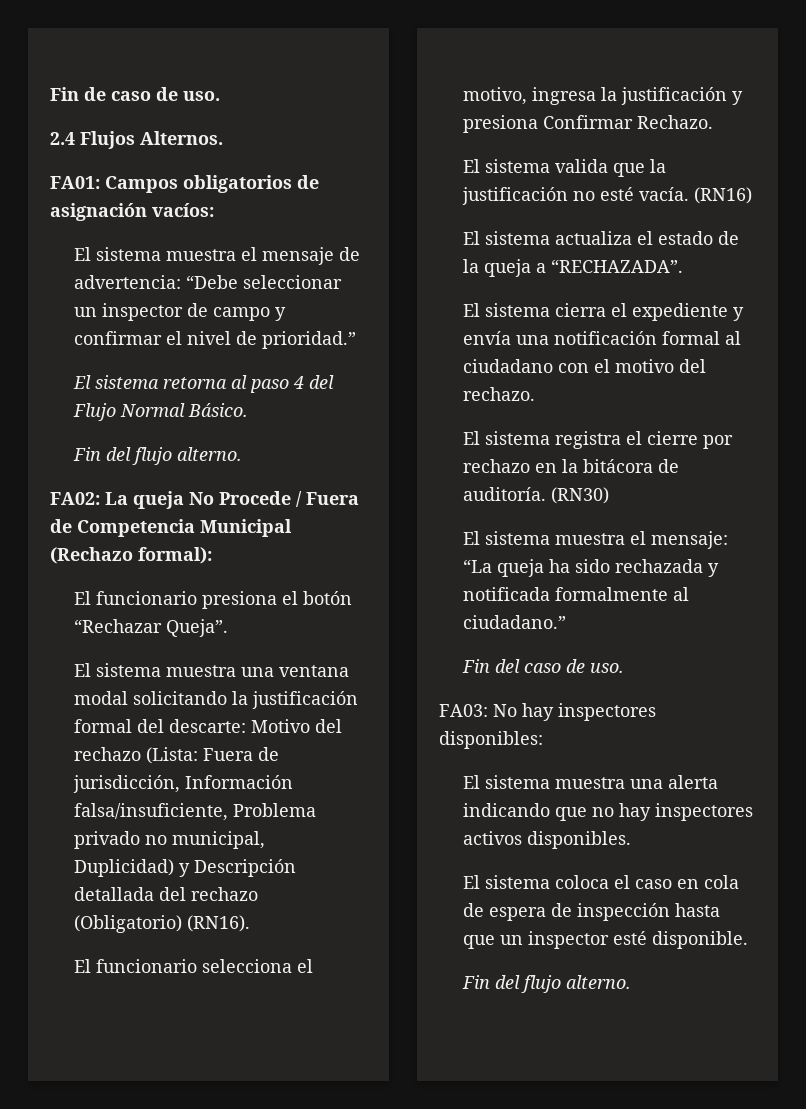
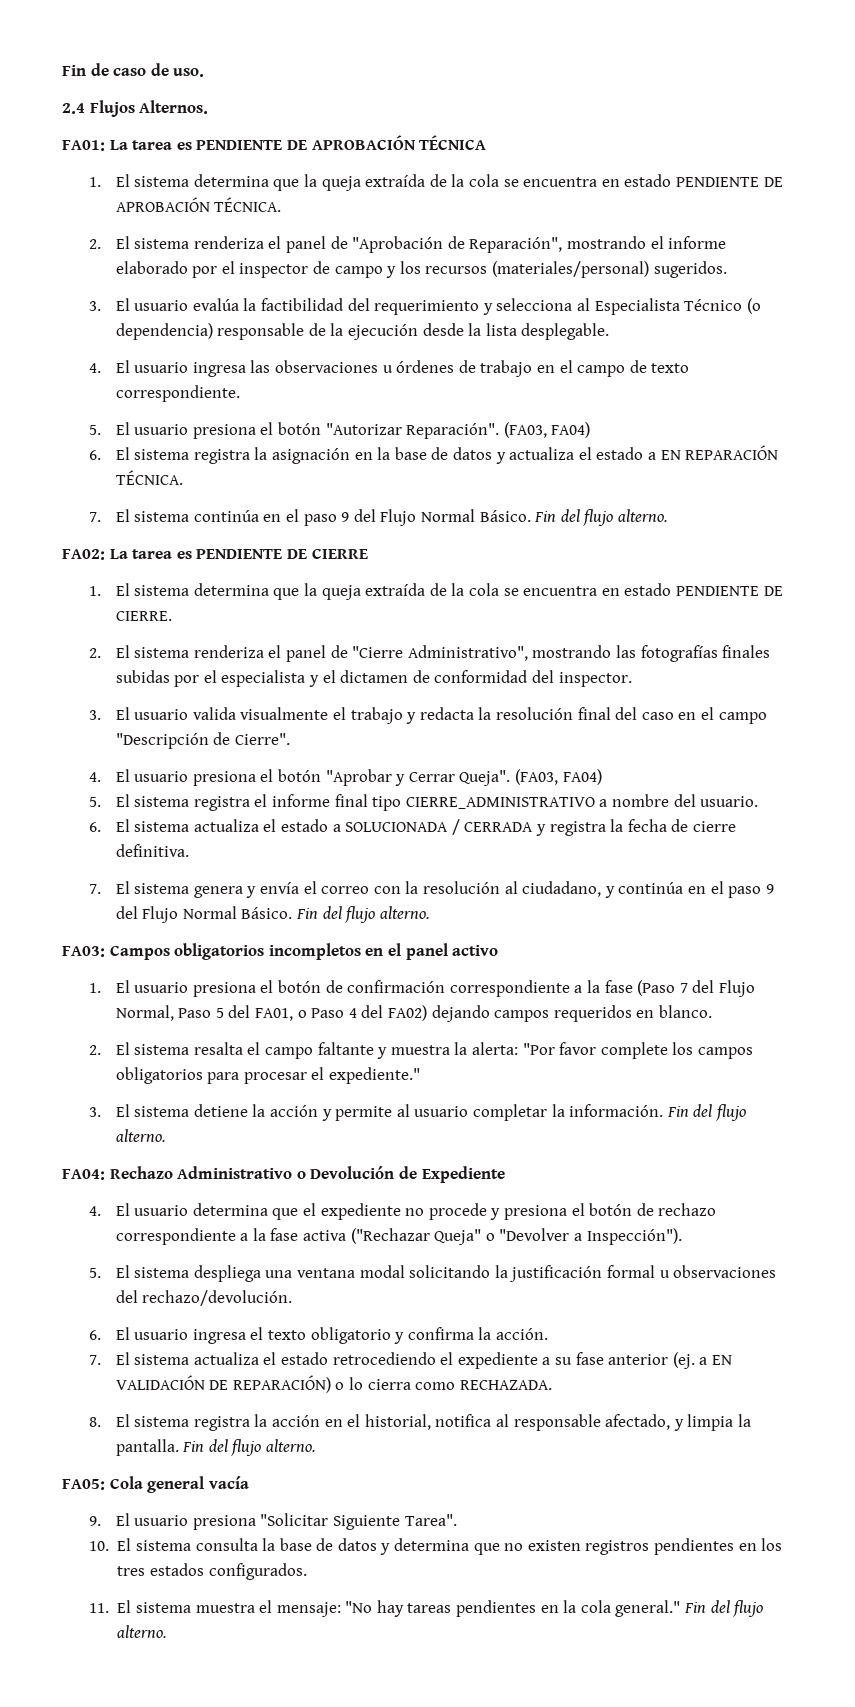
- FA01: Campos obligatorios de asignación vacíos:
- El sistema muestra el mensaje de advertencia: “Debe seleccionar un inspector de campo y confirmar el nivel de prioridad.”
- El sistema retorna al paso 4 del Flujo Normal Básico.
- Fin del flujo alterno.
+ FA01: La tarea es PENDIENTE DE APROBACIÓN TÉCNICA
+ 1. El sistema determina que la queja extraída de la cola se encuentra en estado PENDIENTE DE APROBACIÓN TÉCNICA.
+ 2. El sistema renderiza el panel de "Aprobación de Reparación", mostrando el informe elaborado por el inspector de campo y los recursos (materiales/personal) sugeridos.
+ 3. El usuario evalúa la factibilidad del requerimiento y selecciona al Especialista Técnico (o dependencia) responsable de la ejecución desde la lista desplegable.
+ 4. El usuario ingresa las observaciones u órdenes de trabajo en el campo de texto correspondiente.
+ 5. El usuario presiona el botón "Autorizar Reparación". (FA03, FA04)
+ 6. El sistema registra la asignación en la base de datos y actualiza el estado a EN REPARACIÓN TÉCNICA.
+ 7. El sistema continúa en el paso 9 del Flujo Normal Básico. Fin del flujo alterno.
- FA02: La queja No Procede / Fuera de Competencia Municipal (Rechazo formal):
- El funcionario presiona el botón “Rechazar Queja”.
- El sistema muestra una ventana modal solicitando la justificación formal del descarte: Motivo del rechazo (Lista: Fuera de jurisdicción, Información falsa/insuficiente, Problema privado no municipal, Duplicidad) y Descripción detallada del rechazo (Obligatorio) (RN16).
- El funcionario selecciona el motivo, ingresa la justificación y presiona Confirmar Rechazo.
- El sistema valida que la justificación no esté vacía. (RN16)
- El sistema actualiza el estado de la queja a “RECHAZADA”.
- El sistema cierra el expediente y envía una notificación formal al ciudadano con el motivo del rechazo.
- El sistema registra el cierre por rechazo en la bitácora de auditoría. (RN30)
- El sistema muestra el mensaje: “La queja ha sido rechazada y notificada formalmente al ciudadano.”
- Fin del caso de uso.
- FA03: No hay inspectores disponibles:
- El sistema muestra una alerta indicando que no hay inspectores activos disponibles.
- El sistema coloca el caso en cola de espera de inspección hasta que un inspector esté disponible.
- Fin del flujo alterno.
+ FA02: La tarea es PENDIENTE DE CIERRE
+ 1. El sistema determina que la queja extraída de la cola se encuentra en estado PENDIENTE DE CIERRE.
+ 2. El sistema renderiza el panel de "Cierre Administrativo", mostrando las fotografías finales subidas por el especialista y el dictamen de conformidad del inspector.
+ 3. El usuario valida visualmente el trabajo y redacta la resolución final del caso en el campo "Descripción de Cierre".
+ 4. El usuario presiona el botón "Aprobar y Cerrar Queja". (FA03, FA04)
+ 5. El sistema registra el informe final tipo CIERRE_ADMINISTRATIVO a nombre del usuario.
+ 6. El sistema actualiza el estado a SOLUCIONADA / CERRADA y registra la fecha de cierre definitiva.
+ 7. El sistema genera y envía el correo con la resolución al ciudadano, y continúa en el paso 9 del Flujo Normal Básico. Fin del flujo alterno.
+ FA03: Campos obligatorios incompletos en el panel activo
+ 1. El usuario presiona el botón de confirmación correspondiente a la fase (Paso 7 del Flujo Normal, Paso 5 del FA01, o Paso 4 del FA02) dejando campos requeridos en blanco.
+ 2. El sistema resalta el campo faltante y muestra la alerta: "Por favor complete los campos obligatorios para procesar el expediente."
+ 3. El sistema detiene la acción y permite al usuario completar la información. Fin del flujo alterno.
+ FA04: Rechazo Administrativo o Devolución de Expediente
+ 4. El usuario determina que el expediente no procede y presiona el botón de rechazo correspondiente a la fase activa ("Rechazar Queja" o "Devolver a Inspección").
+ 5. El sistema despliega una ventana modal solicitando la justificación formal u observaciones del rechazo/devolución.
+ 6. El usuario ingresa el texto obligatorio y confirma la acción.
+ 7. El sistema actualiza el estado retrocediendo el expediente a su fase anterior (ej. a EN VALIDACIÓN DE REPARACIÓN) o lo cierra como RECHAZADA.
+ 8. El sistema registra la acción en el historial, notifica al responsable afectado, y limpia la pantalla. Fin del flujo alterno.
+ FA05: Cola general vacía
+ 9. El usuario presiona "Solicitar Siguiente Tarea".
+ 10. El sistema consulta la base de datos y determina que no existen registros pendientes en los tres estados configurados.
+ 11. El sistema muestra el mensaje: "No hay tareas pendientes en la cola general." Fin del flujo alterno.

